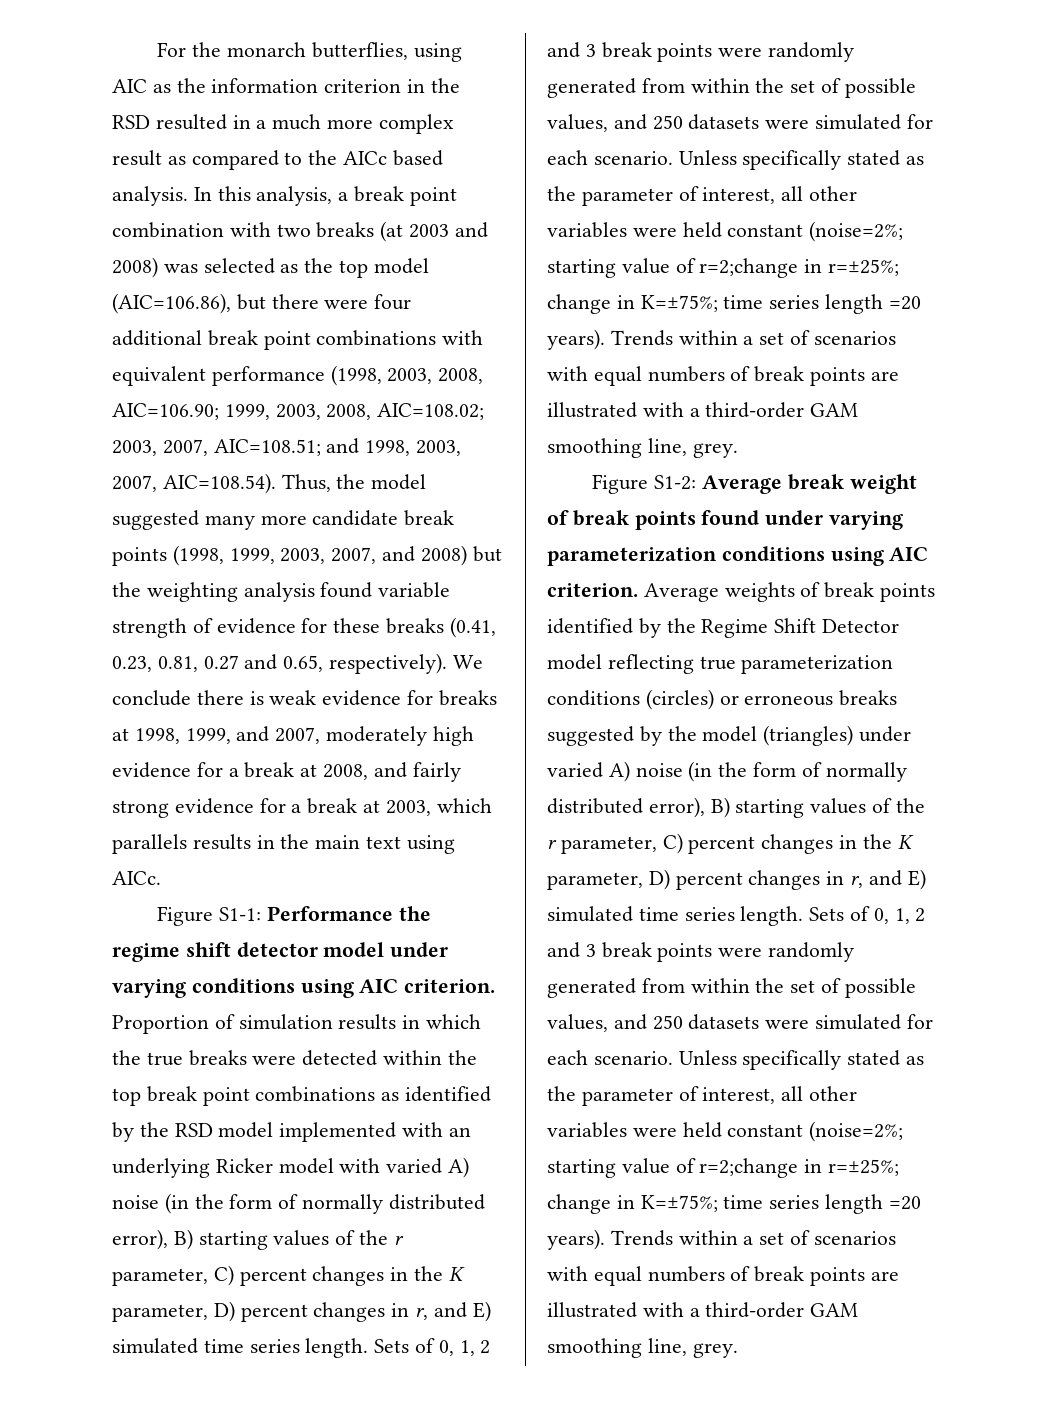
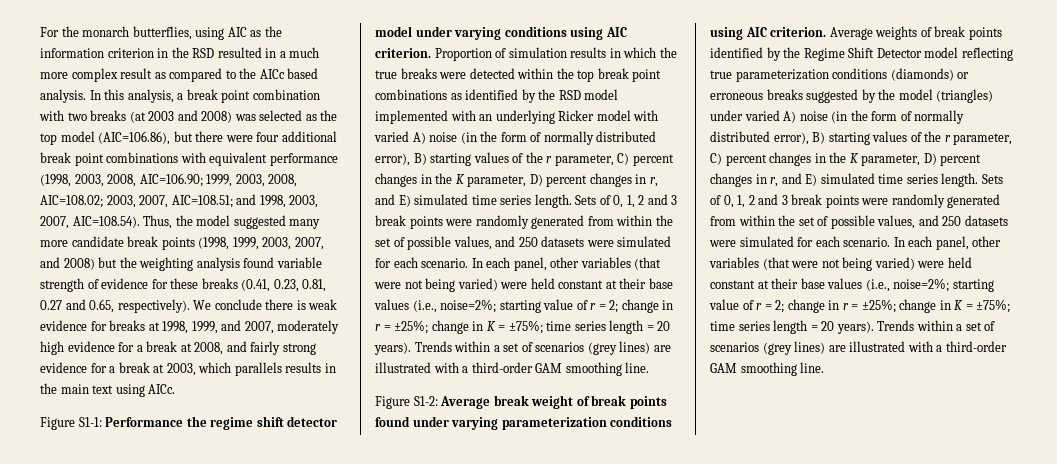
- Proportion of simulation results in which the true breaks were detected within the top break point combinations as identified by the RSD model implemented with an underlying Ricker model with varied A) noise (in the form of normally distributed error), B) starting values of the r parameter, C) percent changes in the K parameter, D) percent changes in r, and E) simulated time series length. Sets of 0, 1, 2 and 3 break points were randomly generated from within the set of possible values, and 250 datasets were simulated for each scenario. Unless specifically stated as the parameter of interest, all other variables were held constant (noise=2%; starting value of r=2;change in r=±25%; change in K=±75%; time series length =20 years). Trends within a set of scenarios with equal numbers of break points are illustrated with a third-order GAM smoothing line, grey.
+ Proportion of simulation results in which the true breaks were detected within the top break point combinations as identified by the RSD model implemented with an underlying Ricker model with varied A) noise (in the form of normally distributed error), B) starting values of the r parameter, C) percent changes in the K parameter, D) percent changes in r, and E) simulated time series length. Sets of 0, 1, 2 and 3 break points were randomly generated from within the set of possible values, and 250 datasets were simulated for each scenario. In each panel, other variables (that were not being varied) were held constant at their base values (i.e., noise=2%; starting value of r = 2; change in r = ±25%; change in K = ±75%; time series length = 20 years). Trends within a set of scenarios (grey lines) are illustrated with a third-order GAM smoothing line.
- Average weights of break points identified by the Regime Shift Detector model reflecting true parameterization conditions (circles) or erroneous breaks suggested by the model (triangles) under varied A) noise (in the form of normally distributed error), B) starting values of the r parameter, C) percent changes in the K parameter, D) percent changes in r, and E) simulated time series length. Sets of 0, 1, 2 and 3 break points were randomly generated from within the set of possible values, and 250 datasets were simulated for each scenario. Unless specifically stated as the parameter of interest, all other variables were held constant (noise=2%; starting value of r=2;change in r=±25%; change in K=±75%; time series length =20 years). Trends within a set of scenarios with equal numbers of break points are illustrated with a third-order GAM smoothing line, grey.
+ Average weights of break points identified by the Regime Shift Detector model reflecting true parameterization conditions (diamonds) or erroneous breaks suggested by the model (triangles) under varied A) noise (in the form of normally distributed error), B) starting values of the r parameter, C) percent changes in the K parameter, D) percent changes in r, and E) simulated time series length. Sets of 0, 1, 2 and 3 break points were randomly generated from within the set of possible values, and 250 datasets were simulated for each scenario. In each panel, other variables (that were not being varied) were held constant at their base values (i.e., noise=2%; starting value of r = 2; change in r = ±25%; change in K = ±75%; time series length = 20 years). Trends within a set of scenarios (grey lines) are illustrated with a third-order GAM smoothing line.

